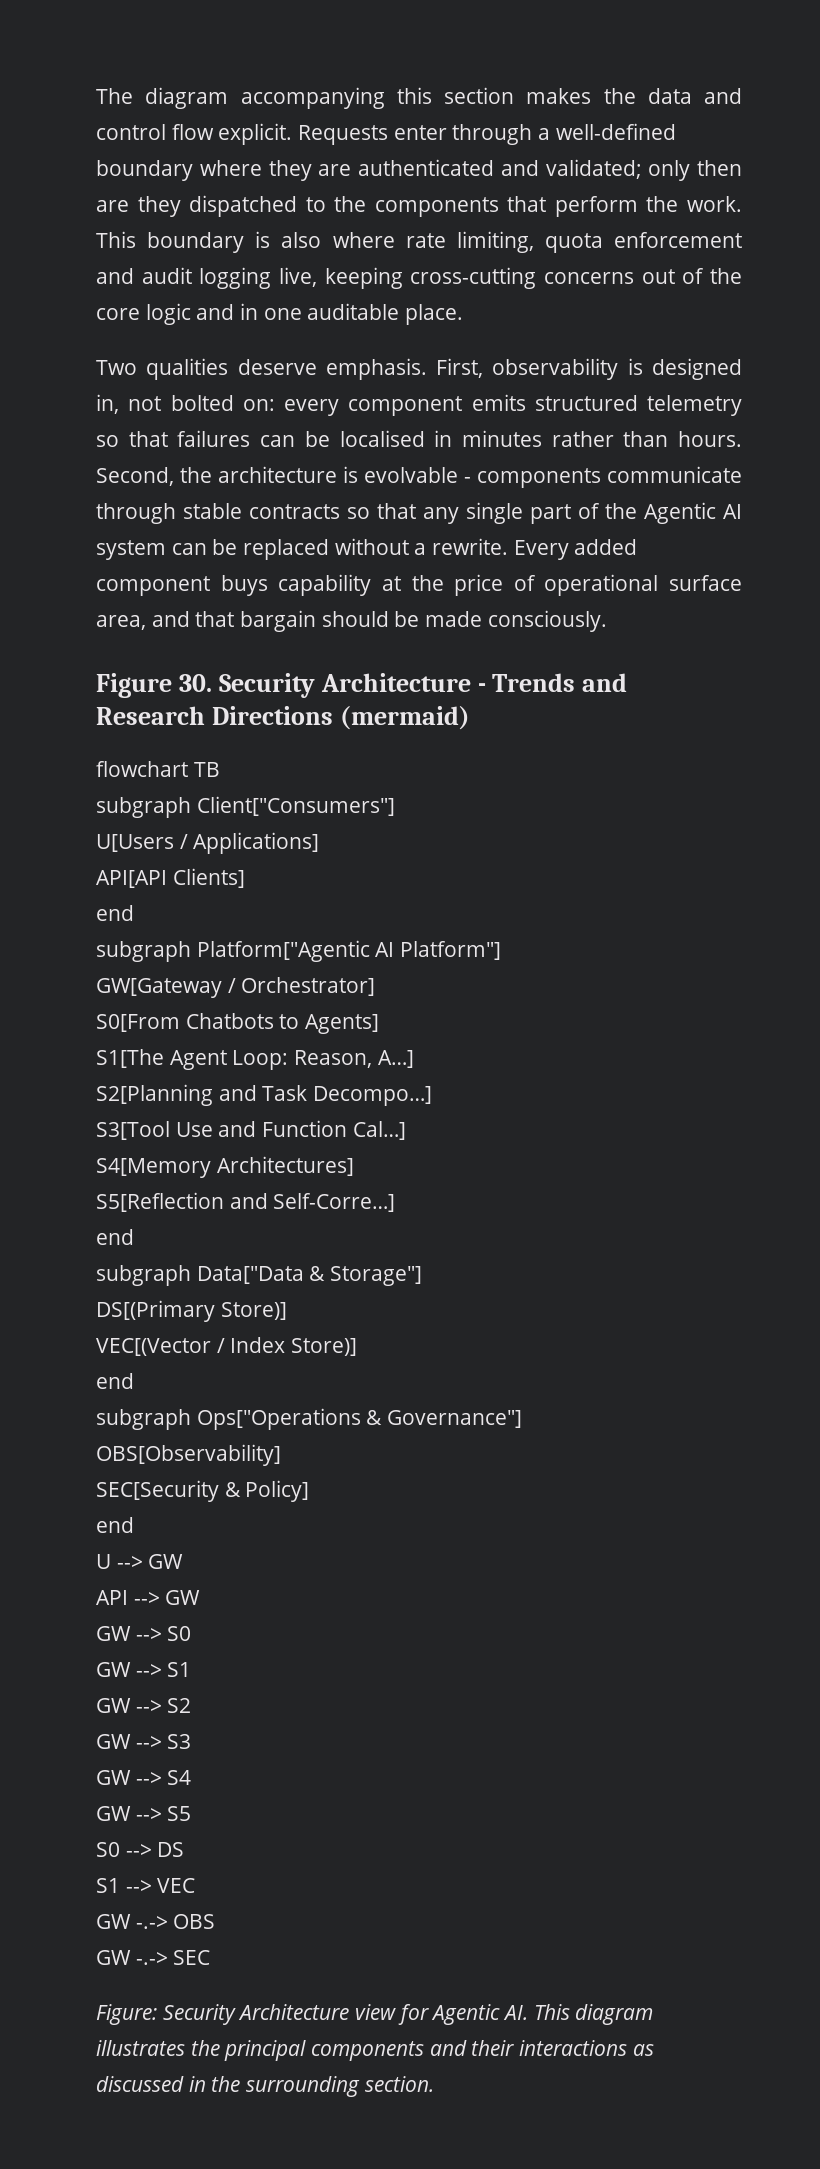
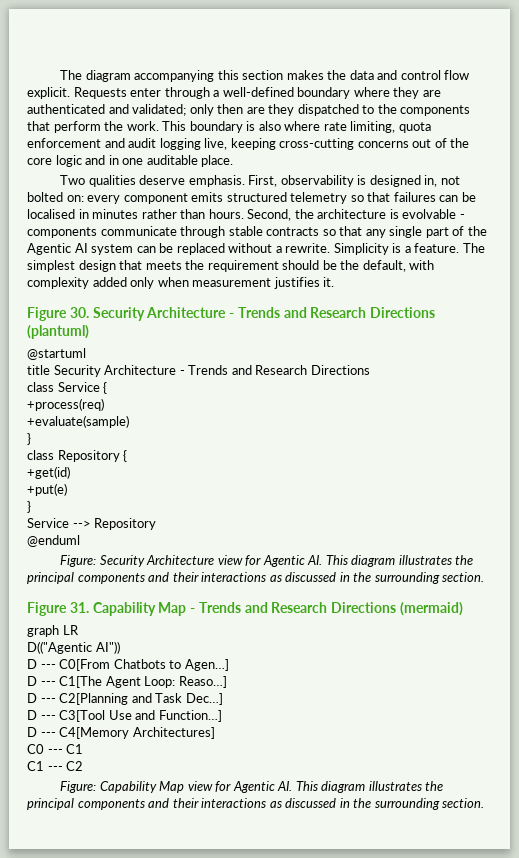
- Every added component buys capability at the price of operational surface area, and that bargain should be made consciously.
+ Simplicity is a feature. The simplest design that meets the requirement should be the default, with complexity added only when measurement justifies it.
- Figure 30. Security Architecture - Trends and Research Directions (mermaid)
- flowchart TB
- subgraph Client["Consumers"]
- U[Users / Applications]
- API[API Clients]
- end
- subgraph Platform["Agentic AI Platform"]
- GW[Gateway / Orchestrator]
- S0[From Chatbots to Agents]
- S1[The Agent Loop: Reason, A…]
- S2[Planning and Task Decompo…]
- S3[Tool Use and Function Cal…]
- S4[Memory Architectures]
- S5[Reflection and Self-Corre…]
- end
- subgraph Data["Data & Storage"]
- DS[(Primary Store)]
- VEC[(Vector / Index Store)]
- end
- subgraph Ops["Operations & Governance"]
- OBS[Observability]
- SEC[Security & Policy]
- end
- U --> GW
- API --> GW
- GW --> S0
- GW --> S1
- GW --> S2
- GW --> S3
- GW --> S4
- GW --> S5
- S0 --> DS
- S1 --> VEC
- GW -.-> OBS
- GW -.-> SEC
+ Figure 30. Security Architecture - Trends and Research Directions (plantuml)
+ @startuml
+ title Security Architecture - Trends and Research Directions
+ class Service {
+ +process(req)
+ +evaluate(sample)
+ }
+ class Repository {
+ +get(id)
+ +put(e)
+ }
+ Service --> Repository
+ @enduml
+ Figure 31. Capability Map - Trends and Research Directions (mermaid)
+ graph LR
+ D(("Agentic AI"))
+ D --- C0[From Chatbots to Agen…]
+ D --- C1[The Agent Loop: Reaso…]
+ D --- C2[Planning and Task Dec…]
+ D --- C3[Tool Use and Function…]
+ D --- C4[Memory Architectures]
+ C0 --- C1
+ C1 --- C2
+ Figure: Capability Map view for Agentic AI. This diagram illustrates the principal components and their interactions as discussed in the surrounding section.

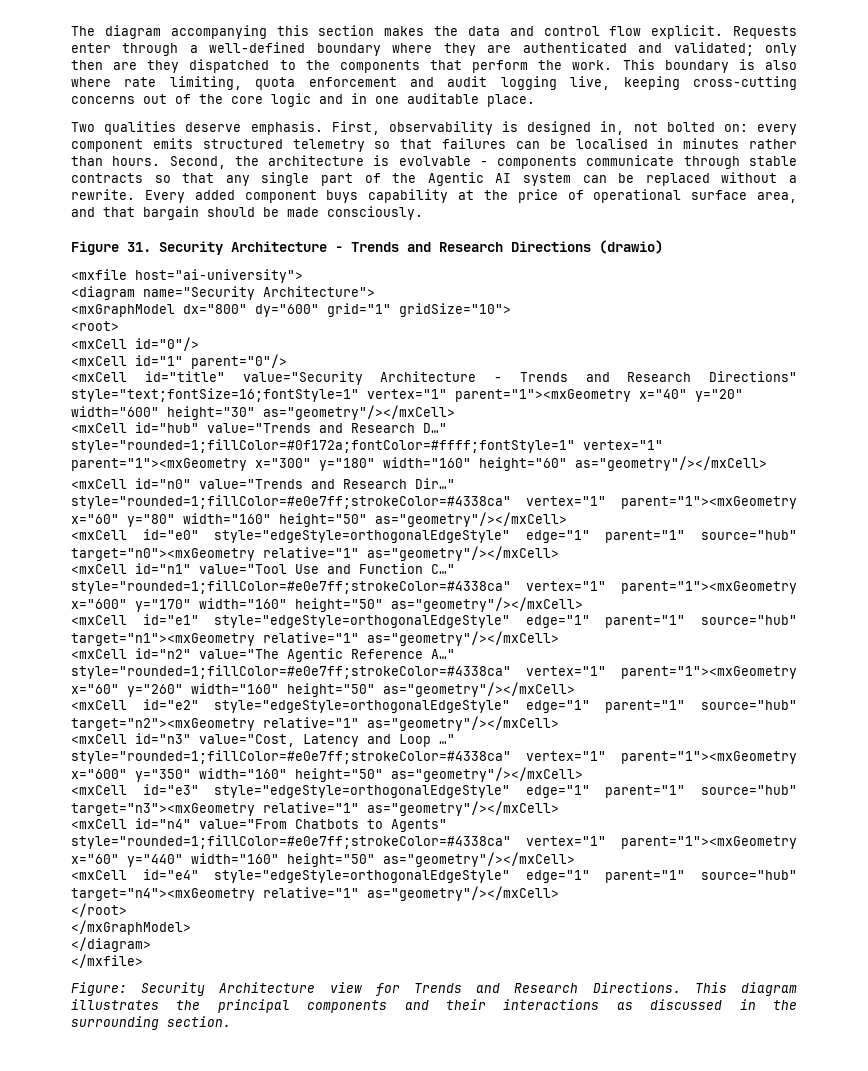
- Simplicity is a feature. The simplest design that meets the requirement should be the default, with complexity added only when measurement justifies it.
- Figure 30. Security Architecture - Trends and Research Directions (plantuml)
- @startuml
- title Security Architecture - Trends and Research Directions
- class Service {
- +process(req)
- +evaluate(sample)
- }
- class Repository {
- +get(id)
- +put(e)
- }
- Service --> Repository
- @enduml
+ Every added component buys capability at the price of operational surface area, and that bargain should be made consciously.
+ Figure 31. Security Architecture - Trends and Research Directions (drawio)
+ <mxfile host="ai-university">
+ <diagram name="Security Architecture">
+ <mxGraphModel dx="800" dy="600" grid="1" gridSize="10">
+ <root>
+ <mxCell id="0"/>
+ <mxCell id="1" parent="0"/>
+ <mxCell id="title" value="Security Architecture - Trends and Research Directions" style="text;fontSize=16;fontStyle=1" vertex="1" parent="1"><mxGeometry x="40" y="20" width="600" height="30" as="geometry"/></mxCell>
+ <mxCell id="hub" value="Trends and Research D…" style="rounded=1;fillColor=#0f172a;fontColor=#ffff;fontStyle=1" vertex="1" parent="1"><mxGeometry x="300" y="180" width="160" height="60" as="geometry"/></mxCell>
+ <mxCell id="n0" value="Trends and Research Dir…" style="rounded=1;fillColor=#e0e7ff;strokeColor=#4338ca" vertex="1" parent="1"><mxGeometry x="60" y="80" width="160" height="50" as="geometry"/></mxCell>
+ <mxCell id="e0" style="edgeStyle=orthogonalEdgeStyle" edge="1" parent="1" source="hub" target="n0"><mxGeometry relative="1" as="geometry"/></mxCell>
+ <mxCell id="n1" value="Tool Use and Function C…" style="rounded=1;fillColor=#e0e7ff;strokeColor=#4338ca" vertex="1" parent="1"><mxGeometry x="600" y="170" width="160" height="50" as="geometry"/></mxCell>
+ <mxCell id="e1" style="edgeStyle=orthogonalEdgeStyle" edge="1" parent="1" source="hub" target="n1"><mxGeometry relative="1" as="geometry"/></mxCell>
+ <mxCell id="n2" value="The Agentic Reference A…" style="rounded=1;fillColor=#e0e7ff;strokeColor=#4338ca" vertex="1" parent="1"><mxGeometry x="60" y="260" width="160" height="50" as="geometry"/></mxCell>
+ <mxCell id="e2" style="edgeStyle=orthogonalEdgeStyle" edge="1" parent="1" source="hub" target="n2"><mxGeometry relative="1" as="geometry"/></mxCell>
+ <mxCell id="n3" value="Cost, Latency and Loop …" style="rounded=1;fillColor=#e0e7ff;strokeColor=#4338ca" vertex="1" parent="1"><mxGeometry x="600" y="350" width="160" height="50" as="geometry"/></mxCell>
+ <mxCell id="e3" style="edgeStyle=orthogonalEdgeStyle" edge="1" parent="1" source="hub" target="n3"><mxGeometry relative="1" as="geometry"/></mxCell>
+ <mxCell id="n4" value="From Chatbots to Agents" style="rounded=1;fillColor=#e0e7ff;strokeColor=#4338ca" vertex="1" parent="1"><mxGeometry x="60" y="440" width="160" height="50" as="geometry"/></mxCell>
+ <mxCell id="e4" style="edgeStyle=orthogonalEdgeStyle" edge="1" parent="1" source="hub" target="n4"><mxGeometry relative="1" as="geometry"/></mxCell>
+ </root>
+ </mxGraphModel>
+ </diagram>
+ </mxfile>
- Figure: Security Architecture view for Agentic AI. This diagram illustrates the principal components and their interactions as discussed in the surrounding section.
+ Figure: Security Architecture view for Trends and Research Directions. This diagram illustrates the principal components and their interactions as discussed in the surrounding section.
- Figure 31. Capability Map - Trends and Research Directions (mermaid)
- graph LR
- D(("Agentic AI"))
- D --- C0[From Chatbots to Agen…]
- D --- C1[The Agent Loop: Reaso…]
- D --- C2[Planning and Task Dec…]
- D --- C3[Tool Use and Function…]
- D --- C4[Memory Architectures]
- C0 --- C1
- C1 --- C2
- Figure: Capability Map view for Agentic AI. This diagram illustrates the principal components and their interactions as discussed in the surrounding section.

